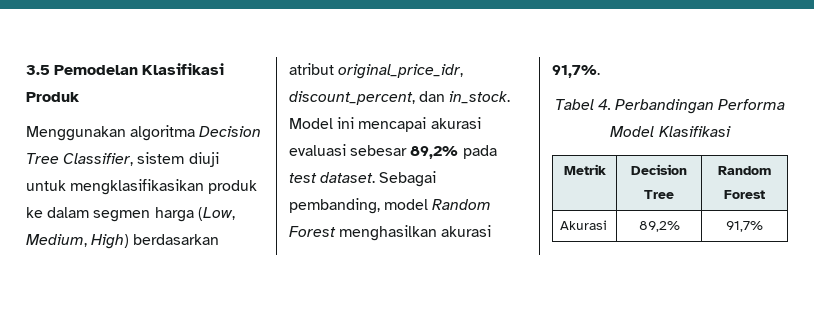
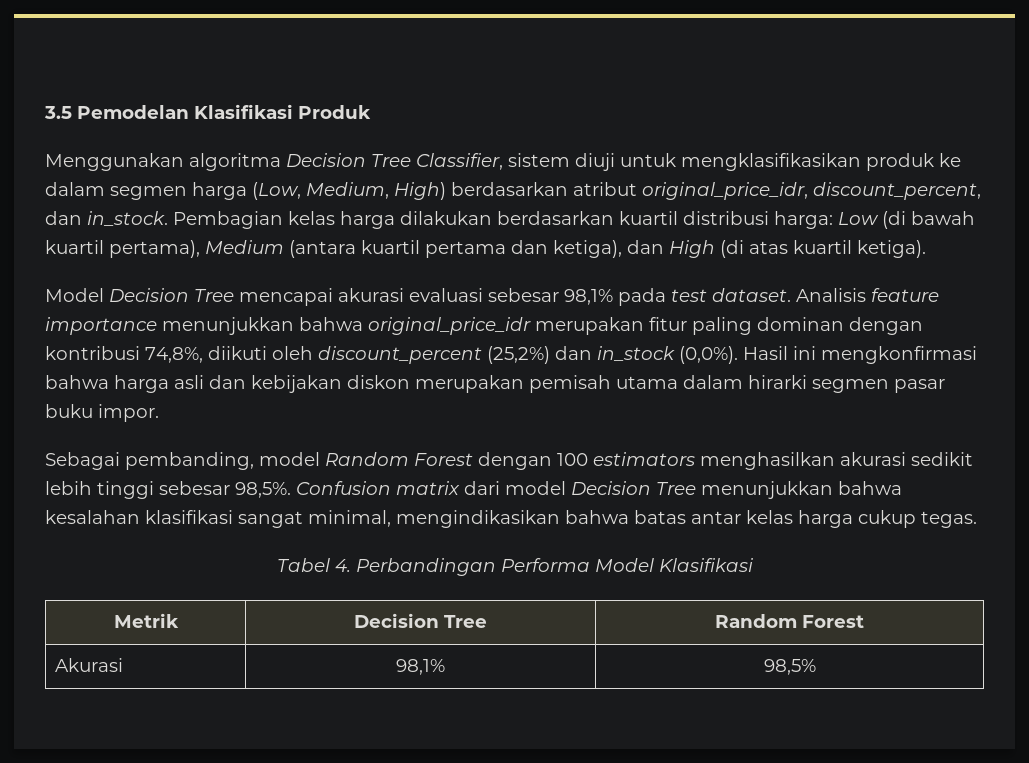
- Model ini mencapai akurasi evaluasi sebesar 89,2% pada test dataset. Sebagai pembanding, model Random Forest menghasilkan akurasi 91,7%.
+ Pembagian kelas harga dilakukan berdasarkan kuartil distribusi harga: Low (di bawah kuartil pertama), Medium (antara kuartil pertama dan ketiga), dan High (di atas kuartil ketiga).
+ Model Decision Tree mencapai akurasi evaluasi sebesar 98,1% pada test dataset. Analisis feature importance menunjukkan bahwa original_price_idr merupakan fitur paling dominan dengan kontribusi 74,8%, diikuti oleh discount_percent (25,2%) dan in_stock (0,0%). Hasil ini mengkonfirmasi bahwa harga asli dan kebijakan diskon merupakan pemisah utama dalam hirarki segmen pasar buku impor.
+ Sebagai pembanding, model Random Forest dengan 100 estimators menghasilkan akurasi sedikit lebih tinggi sebesar 98,5%. Confusion matrix dari model Decision Tree menunjukkan bahwa kesalahan klasifikasi sangat minimal, mengindikasikan bahwa batas antar kelas harga cukup tegas.
- Akurasi | 89,2% | 91,7%
+ Akurasi | 98,1% | 98,5%

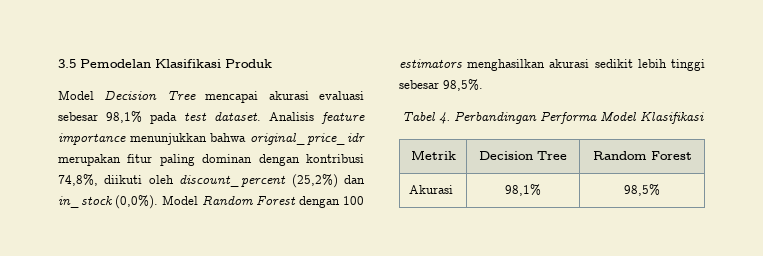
- Menggunakan algoritma Decision Tree Classifier, sistem diuji untuk mengklasifikasikan produk ke dalam segmen harga (Low, Medium, High) berdasarkan atribut original_price_idr, discount_percent, dan in_stock. Pembagian kelas harga dilakukan berdasarkan kuartil distribusi harga: Low (di bawah kuartil pertama), Medium (antara kuartil pertama dan ketiga), dan High (di atas kuartil ketiga).
- Hasil ini mengkonfirmasi bahwa harga asli dan kebijakan diskon merupakan pemisah utama dalam hirarki segmen pasar buku impor.
- Sebagai pembanding, model Random Forest dengan 100 estimators menghasilkan akurasi sedikit lebih tinggi sebesar 98,5%. Confusion matrix dari model Decision Tree menunjukkan bahwa kesalahan klasifikasi sangat minimal, mengindikasikan bahwa batas antar kelas harga cukup tegas.
+ Model Random Forest dengan 100 estimators menghasilkan akurasi sedikit lebih tinggi sebesar 98,5%.

